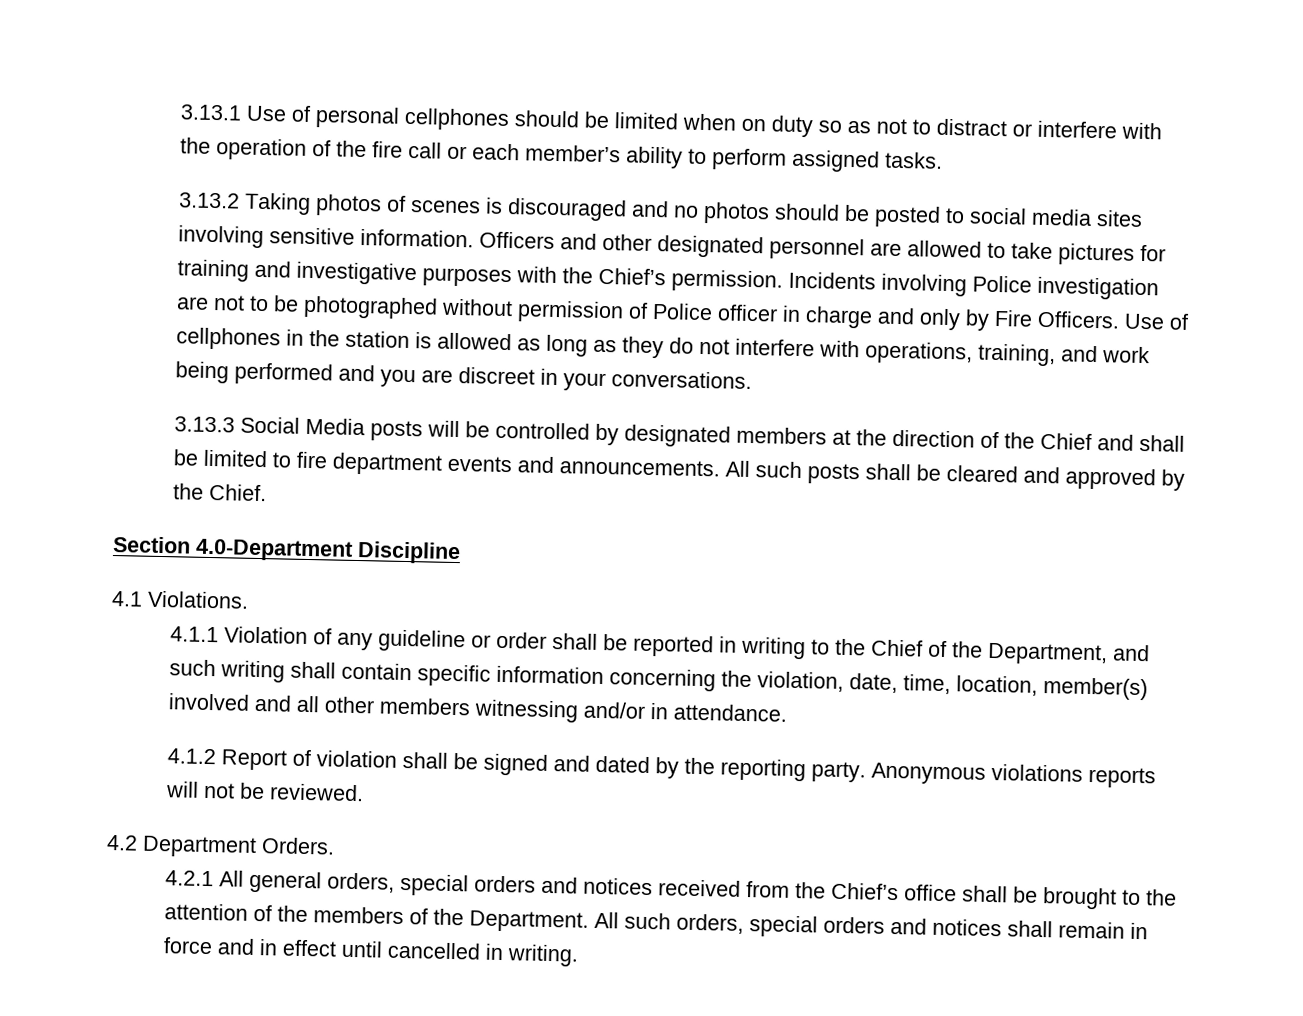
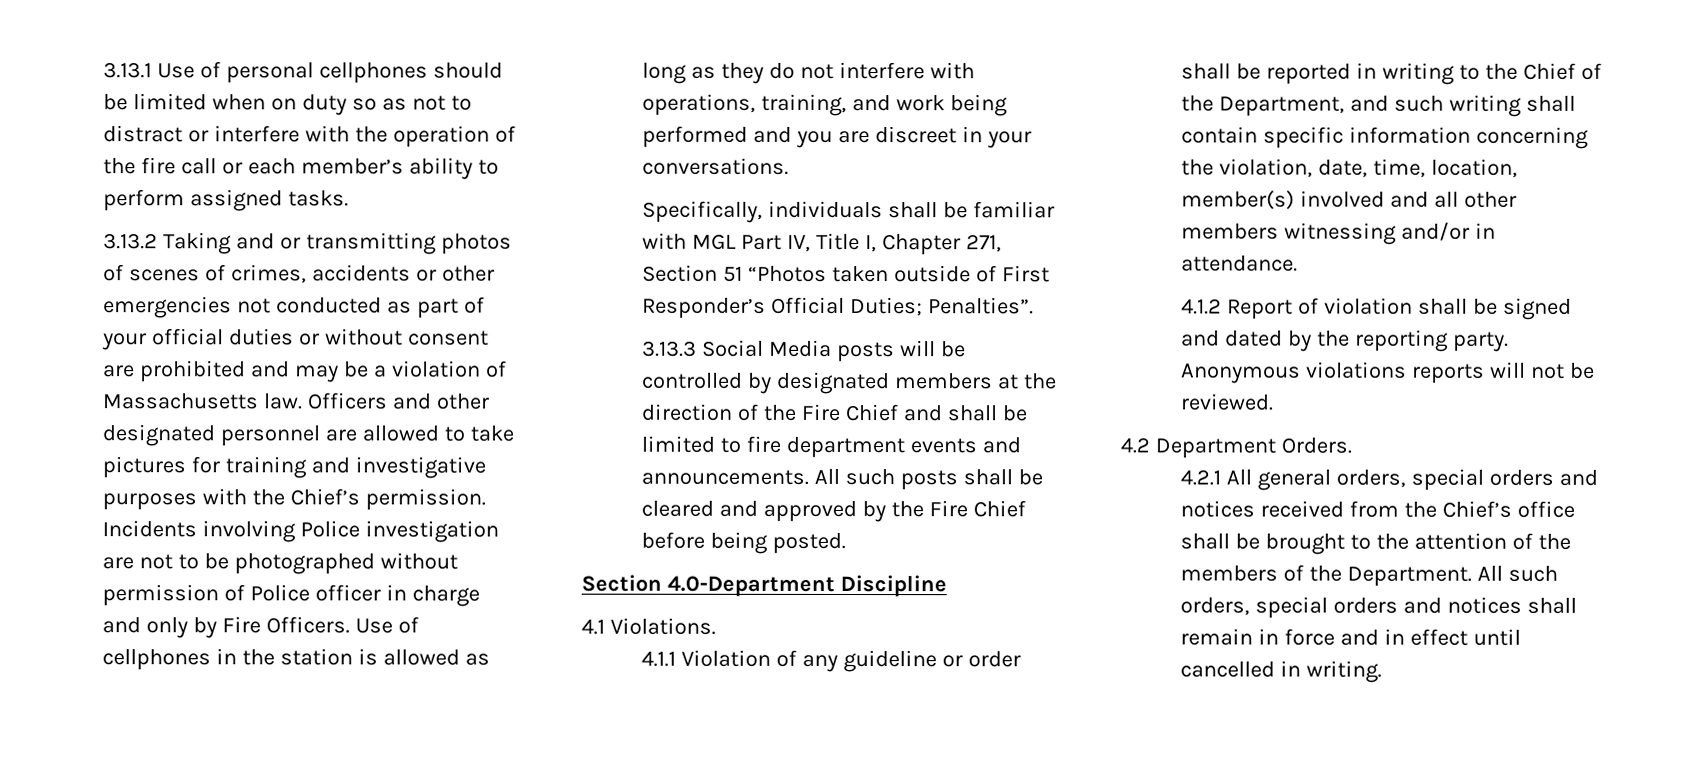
- 3.13.2 Taking photos of scenes is discouraged and no photos should be posted to social media sites involving sensitive information.
+ 3.13.2 Taking and or transmitting photos of scenes of crimes, accidents or other emergencies not conducted as part of your official duties or without consent are prohibited and may be a violation of Massachusetts law.
+ Specifically, individuals shall be familiar with MGL Part IV, Title I, Chapter 271, Section 51 “Photos taken outside of First Responder’s Official Duties; Penalties”.
- 3.13.3 Social Media posts will be controlled by designated members at the direction of the Chief and shall be limited to fire department events and announcements.
+ 3.13.3 Social Media posts will be controlled by designated members at the direction of the Fire Chief and shall be limited to fire department events and announcements.
- All such posts shall be cleared and approved by the Chief.
+ All such posts shall be cleared and approved by the Fire Chief before being posted.

